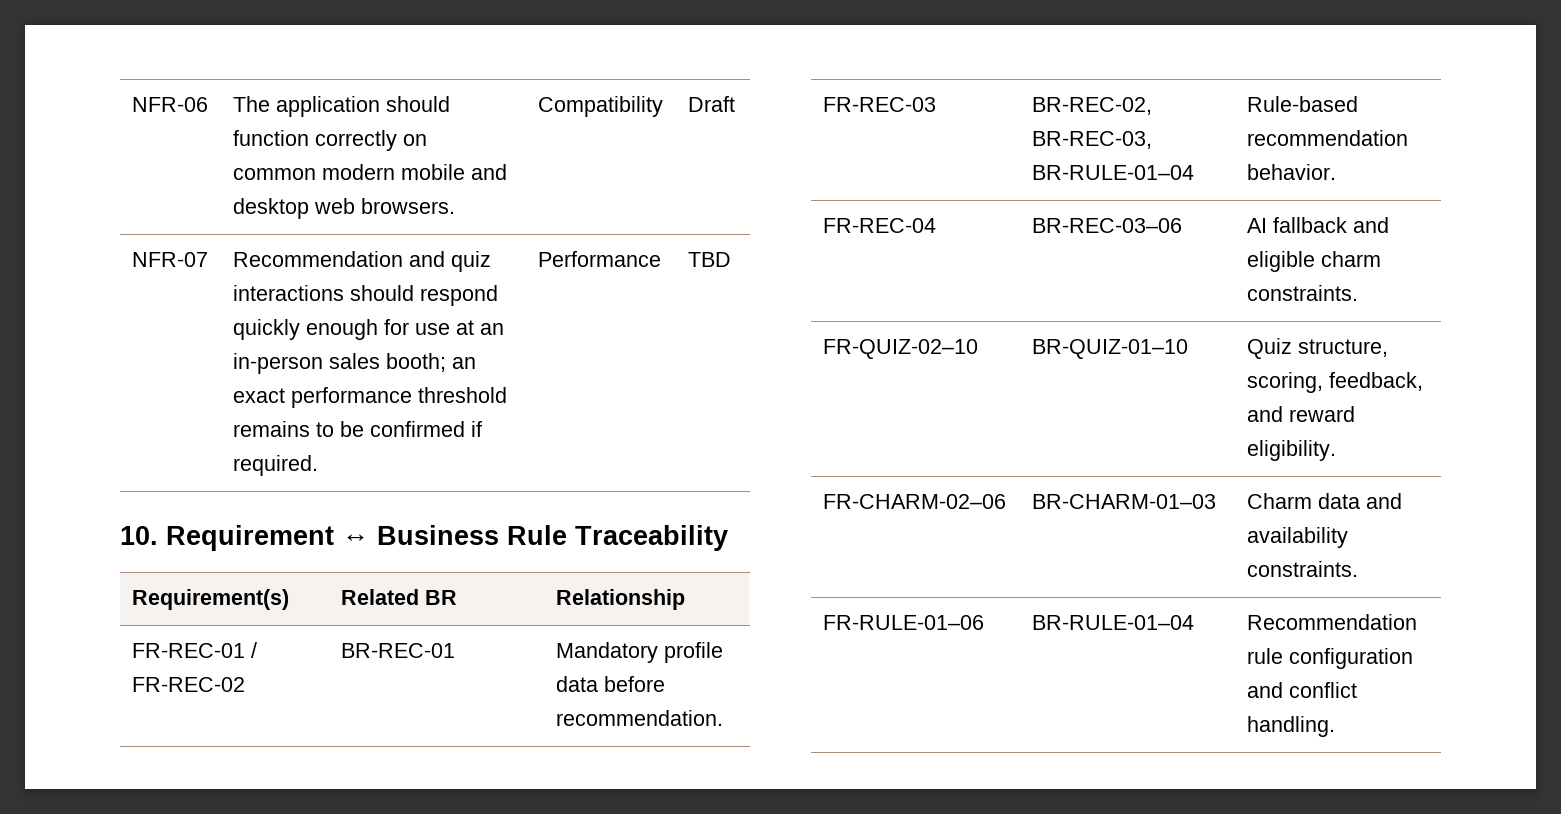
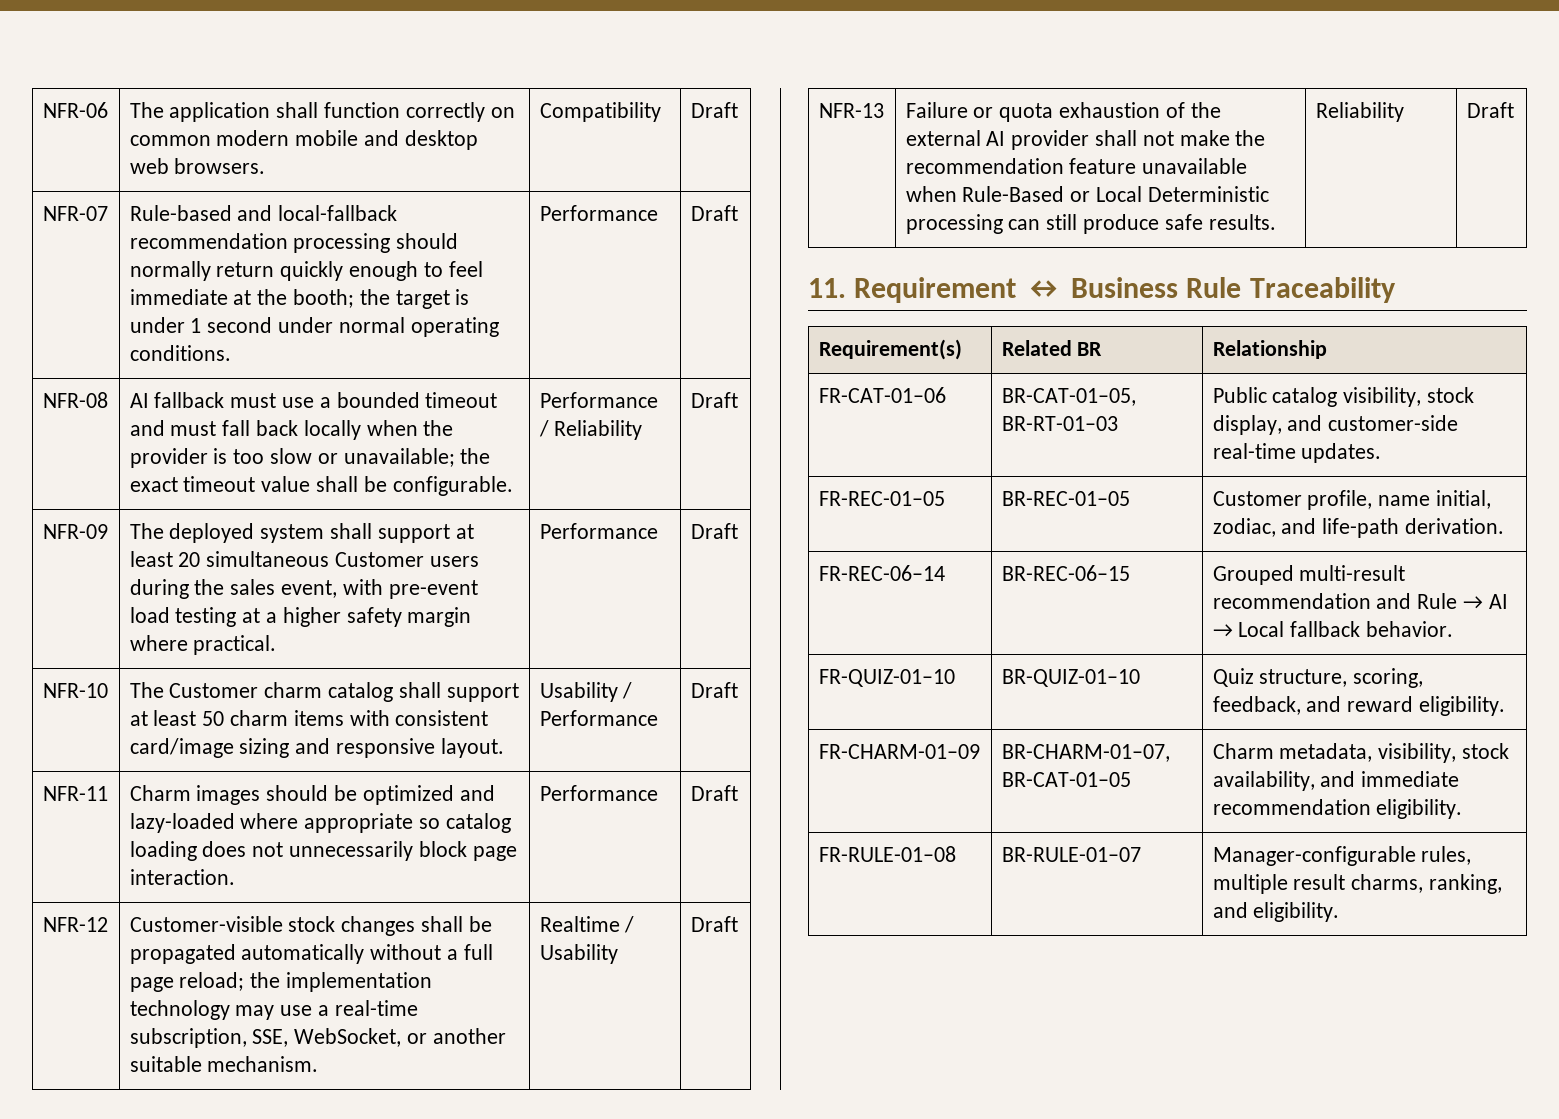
- NFR-06 | The application should function correctly on common modern mobile and desktop web browsers. | Compatibility | Draft
+ NFR-06 | The application shall function correctly on common modern mobile and desktop web browsers. | Compatibility | Draft
- NFR-07 | Recommendation and quiz interactions should respond quickly enough for use at an in-person sales booth; an exact performance threshold remains to be confirmed if required. | Performance | TBD
- 10. Requirement ↔ Business Rule Traceability
+ NFR-07 | Rule-based and local-fallback recommendation processing should normally return quickly enough to feel immediate at the booth; the target is under 1 second under normal operating conditions. | Performance | Draft
+ NFR-08 | AI fallback must use a bounded timeout and must fall back locally when the provider is too slow or unavailable; the exact timeout value shall be configurable. | Performance / Reliability | Draft
+ NFR-09 | The deployed system shall support at least 20 simultaneous Customer users during the sales event, with pre-event load testing at a higher safety margin where practical. | Performance | Draft
+ NFR-10 | The Customer charm catalog shall support at least 50 charm items with consistent card/image sizing and responsive layout. | Usability / Performance | Draft
+ NFR-11 | Charm images should be optimized and lazy-loaded where appropriate so catalog loading does not unnecessarily block page interaction. | Performance | Draft
+ NFR-12 | Customer-visible stock changes shall be propagated automatically without a full page reload; the implementation technology may use a real-time subscription, SSE, WebSocket, or another suitable mechanism. | Realtime / Usability | Draft
+ NFR-13 | Failure or quota exhaustion of the external AI provider shall not make the recommendation feature unavailable when Rule-Based or Local Deterministic processing can still produce safe results. | Reliability | Draft
+ 11. Requirement ↔ Business Rule Traceability
- FR-REC-01 / FR-REC-02 | BR-REC-01 | Mandatory profile data before recommendation.
- FR-REC-03 | BR-REC-02, BR-REC-03, BR-RULE-01–04 | Rule-based recommendation behavior.
- FR-REC-04 | BR-REC-03–06 | AI fallback and eligible charm constraints.
- FR-QUIZ-02–10 | BR-QUIZ-01–10 | Quiz structure, scoring, feedback, and reward eligibility.
+ FR-CAT-01–06 | BR-CAT-01–05, BR-RT-01–03 | Public catalog visibility, stock display, and customer-side real-time updates.
+ FR-REC-01–05 | BR-REC-01–05 | Customer profile, name initial, zodiac, and life-path derivation.
+ FR-REC-06–14 | BR-REC-06–15 | Grouped multi-result recommendation and Rule → AI → Local fallback behavior.
+ FR-QUIZ-01–10 | BR-QUIZ-01–10 | Quiz structure, scoring, feedback, and reward eligibility.
- FR-CHARM-02–06 | BR-CHARM-01–03 | Charm data and availability constraints.
- FR-RULE-01–06 | BR-RULE-01–04 | Recommendation rule configuration and conflict handling.
+ FR-CHARM-01–09 | BR-CHARM-01–07, BR-CAT-01–05 | Charm metadata, visibility, stock availability, and immediate recommendation eligibility.
+ FR-RULE-01–08 | BR-RULE-01–07 | Manager-configurable rules, multiple result charms, ranking, and eligibility.

